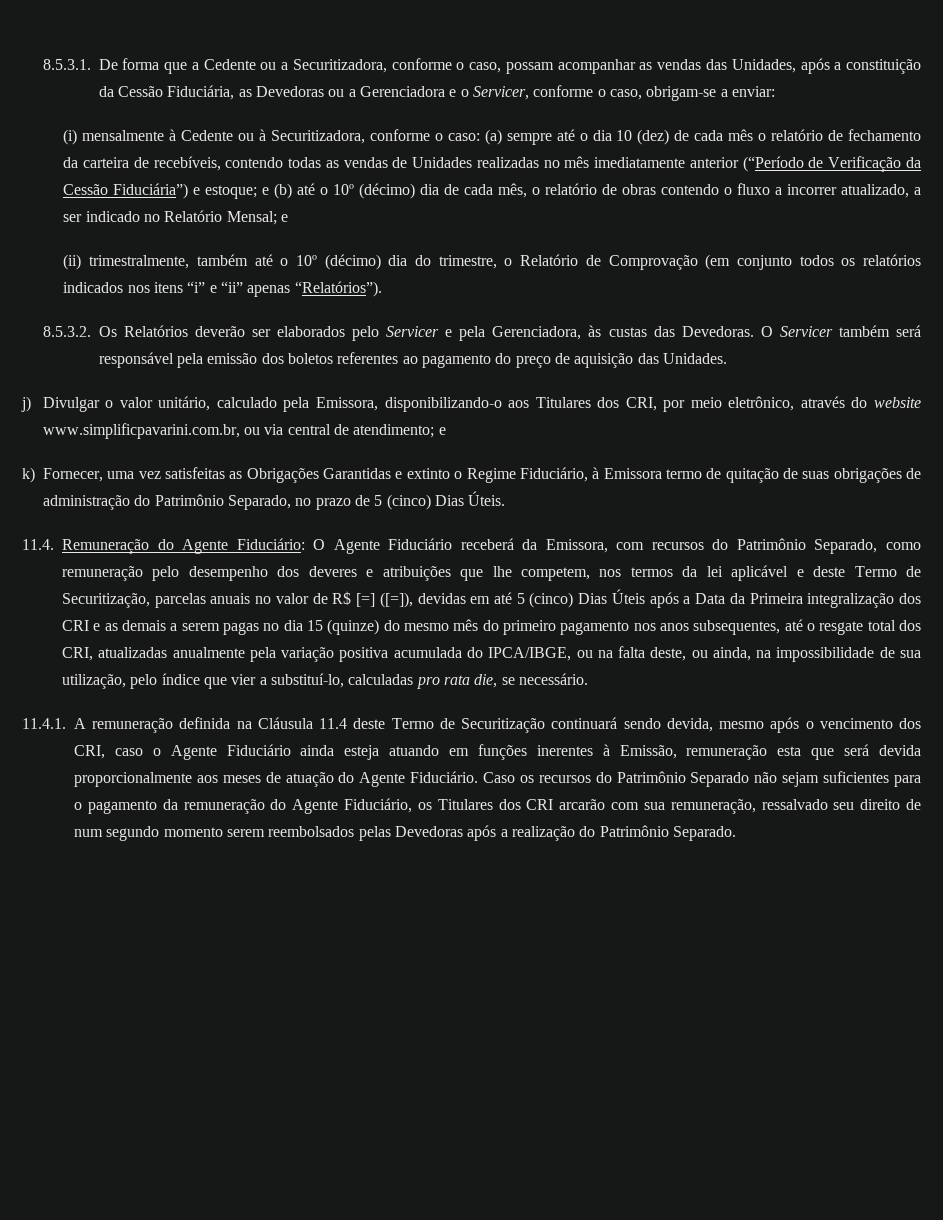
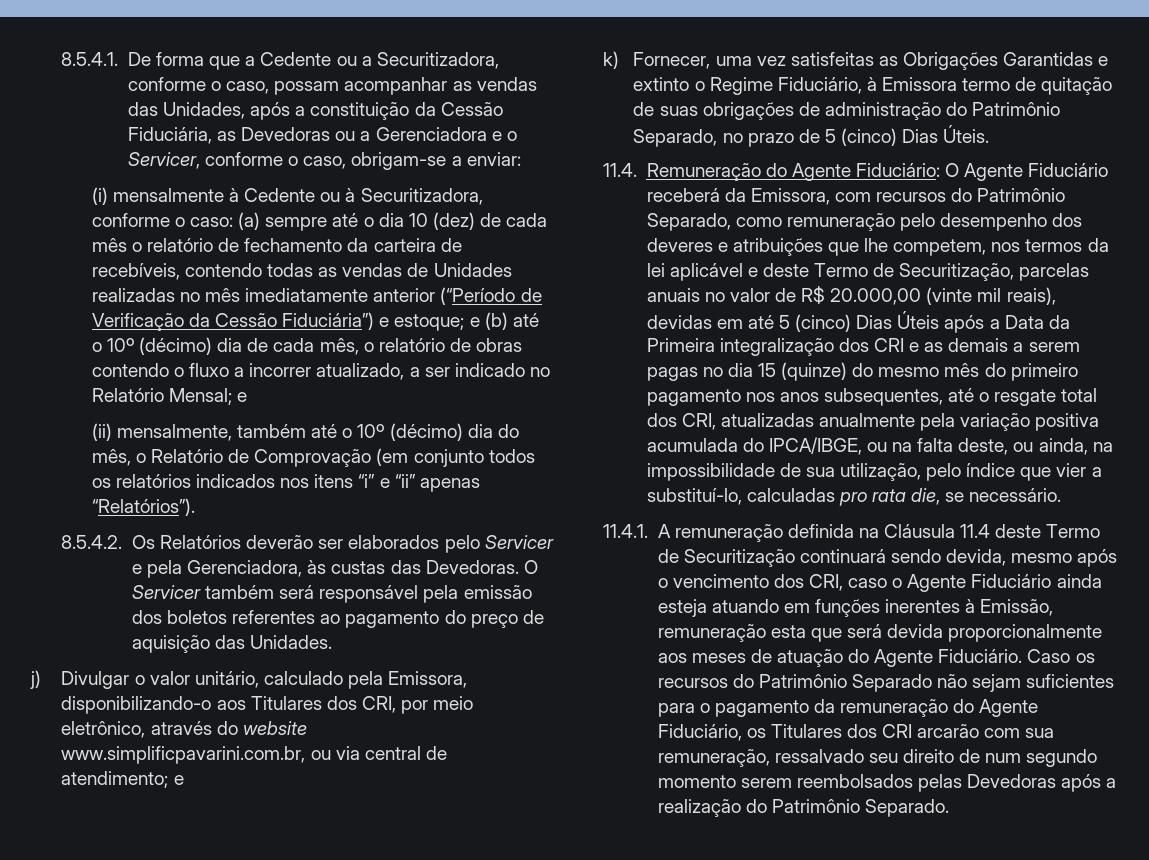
- 8.5.3.1. De forma que a Cedente ou a Securitizadora, conforme o caso, possam acompanhar as vendas das Unidades, após a constituição da Cessão Fiduciária, as Devedoras ou a Gerenciadora e o Servicer, conforme o caso, obrigam-se a enviar:
+ 8.5.4.1. De forma que a Cedente ou a Securitizadora, conforme o caso, possam acompanhar as vendas das Unidades, após a constituição da Cessão Fiduciária, as Devedoras ou a Gerenciadora e o Servicer, conforme o caso, obrigam-se a enviar:
- (ii) trimestralmente, também até o 10º (décimo) dia do trimestre, o Relatório de Comprovação (em conjunto todos os relatórios indicados nos itens “i” e “ii” apenas “Relatórios”).
+ (ii) mensalmente, também até o 10º (décimo) dia do mês, o Relatório de Comprovação (em conjunto todos os relatórios indicados nos itens “i” e “ii” apenas “Relatórios”).
- 8.5.3.2. Os Relatórios deverão ser elaborados pelo Servicer e pela Gerenciadora, às custas das Devedoras.
+ 8.5.4.2. Os Relatórios deverão ser elaborados pelo Servicer e pela Gerenciadora, às custas das Devedoras.
- O Agente Fiduciário receberá da Emissora, com recursos do Patrimônio Separado, como remuneração pelo desempenho dos deveres e atribuições que lhe competem, nos termos da lei aplicável e deste Termo de Securitização, parcelas anuais no valor de R$ [=] ([=]), devidas em até 5 (cinco) Dias Úteis após a Data da Primeira integralização dos CRI e as demais a serem pagas no dia 15 (quinze) do mesmo mês do primeiro pagamento nos anos subsequentes, até o resgate total dos CRI, atualizadas anualmente pela variação positiva acumulada do IPCA/IBGE, ou na falta deste, ou ainda, na impossibilidade de sua utilização, pelo índice que vier a substituí-lo, calculadas pro rata die, se necessário.
+ O Agente Fiduciário receberá da Emissora, com recursos do Patrimônio Separado, como remuneração pelo desempenho dos deveres e atribuições que lhe competem, nos termos da lei aplicável e deste Termo de Securitização, parcelas anuais no valor de R$ 20.000,00 (vinte mil reais), devidas em até 5 (cinco) Dias Úteis após a Data da Primeira integralização dos CRI e as demais a serem pagas no dia 15 (quinze) do mesmo mês do primeiro pagamento nos anos subsequentes, até o resgate total dos CRI, atualizadas anualmente pela variação positiva acumulada do IPCA/IBGE, ou na falta deste, ou ainda, na impossibilidade de sua utilização, pelo índice que vier a substituí-lo, calculadas pro rata die, se necessário.

